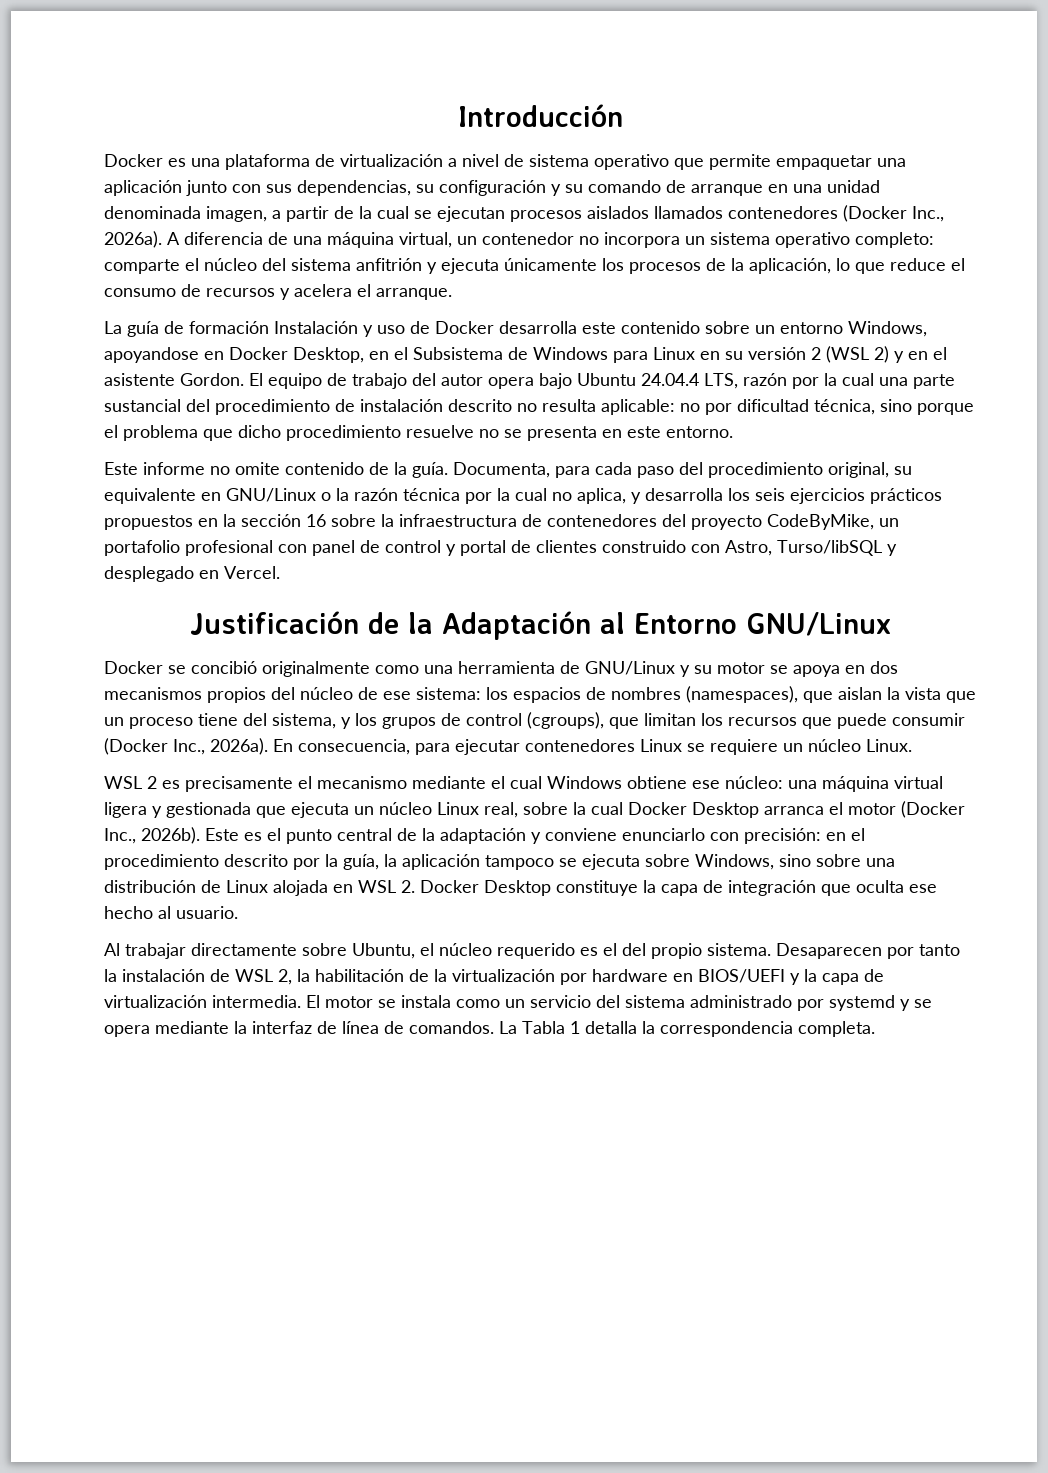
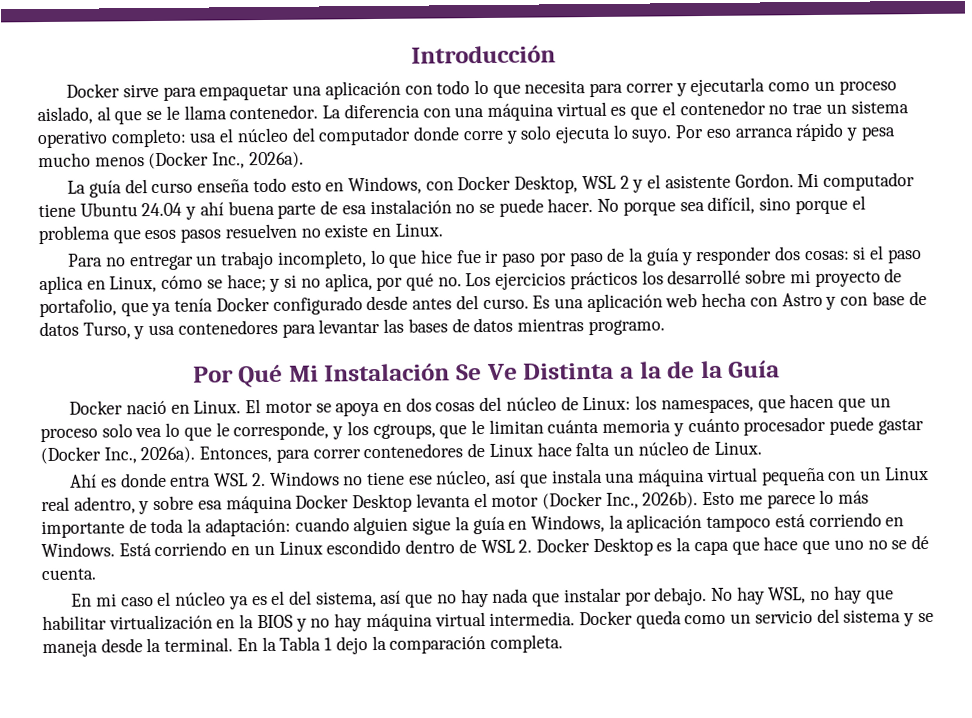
- Docker es una plataforma de virtualización a nivel de sistema operativo que permite empaquetar una aplicación junto con sus dependencias, su configuración y su comando de arranque en una unidad denominada imagen, a partir de la cual se ejecutan procesos aislados llamados contenedores (Docker Inc., 2026a). A diferencia de una máquina virtual, un contenedor no incorpora un sistema operativo completo: comparte el núcleo del sistema anfitrión y ejecuta únicamente los procesos de la aplicación, lo que reduce el consumo de recursos y acelera el arranque.
- La guía de formación Instalación y uso de Docker desarrolla este contenido sobre un entorno Windows, apoyandose en Docker Desktop, en el Subsistema de Windows para Linux en su versión 2 (WSL 2) y en el asistente Gordon. El equipo de trabajo del autor opera bajo Ubuntu 24.04.4 LTS, razón por la cual una parte sustancial del procedimiento de instalación descrito no resulta aplicable: no por dificultad técnica, sino porque el problema que dicho procedimiento resuelve no se presenta en este entorno.
- Este informe no omite contenido de la guía. Documenta, para cada paso del procedimiento original, su equivalente en GNU/Linux o la razón técnica por la cual no aplica, y desarrolla los seis ejercicios prácticos propuestos en la sección 16 sobre la infraestructura de contenedores del proyecto CodeByMike, un portafolio profesional con panel de control y portal de clientes construido con Astro, Turso/libSQL y desplegado en Vercel.
- Justificación de la Adaptación al Entorno GNU/Linux
- Docker se concibió originalmente como una herramienta de GNU/Linux y su motor se apoya en dos mecanismos propios del núcleo de ese sistema: los espacios de nombres (namespaces), que aislan la vista que un proceso tiene del sistema, y los grupos de control (cgroups), que limitan los recursos que puede consumir (Docker Inc., 2026a). En consecuencia, para ejecutar contenedores Linux se requiere un núcleo Linux.
- WSL 2 es precisamente el mecanismo mediante el cual Windows obtiene ese núcleo: una máquina virtual ligera y gestionada que ejecuta un núcleo Linux real, sobre la cual Docker Desktop arranca el motor (Docker Inc., 2026b).
+ Docker sirve para empaquetar una aplicación con todo lo que necesita para correr y ejecutarla como un proceso aislado, al que se le llama contenedor. La diferencia con una máquina virtual es que el contenedor no trae un sistema operativo completo: usa el núcleo del computador donde corre y solo ejecuta lo suyo. Por eso arranca rápido y pesa mucho menos (Docker Inc., 2026a).
+ La guía del curso enseña todo esto en Windows, con Docker Desktop, WSL 2 y el asistente Gordon. Mi computador tiene Ubuntu 24.04 y ahí buena parte de esa instalación no se puede hacer. No porque sea difícil, sino porque el problema que esos pasos resuelven no existe en Linux.
+ Para no entregar un trabajo incompleto, lo que hice fue ir paso por paso de la guía y responder dos cosas: si el paso aplica en Linux, cómo se hace; y si no aplica, por qué no. Los ejercicios prácticos los desarrollé sobre mi proyecto de portafolio, que ya tenía Docker configurado desde antes del curso. Es una aplicación web hecha con Astro y con base de datos Turso, y usa contenedores para levantar las bases de datos mientras programo.
+ Por Qué Mi Instalación Se Ve Distinta a la de la Guía
+ Docker nació en Linux. El motor se apoya en dos cosas del núcleo de Linux: los namespaces, que hacen que un proceso solo vea lo que le corresponde, y los cgroups, que le limitan cuánta memoria y cuánto procesador puede gastar (Docker Inc., 2026a). Entonces, para correr contenedores de Linux hace falta un núcleo de Linux.
+ Ahí es donde entra WSL 2. Windows no tiene ese núcleo, así que instala una máquina virtual pequeña con un Linux real adentro, y sobre esa máquina Docker Desktop levanta el motor (Docker Inc., 2026b).
- Este es el punto central de la adaptación y conviene enunciarlo con precisión: en el procedimiento descrito por la guía, la aplicación tampoco se ejecuta sobre Windows, sino sobre una distribución de Linux alojada en WSL 2. Docker Desktop constituye la capa de integración que oculta ese hecho al usuario.
- Al trabajar directamente sobre Ubuntu, el núcleo requerido es el del propio sistema. Desaparecen por tanto la instalación de WSL 2, la habilitación de la virtualización por hardware en BIOS/UEFI y la capa de virtualización intermedia. El motor se instala como un servicio del sistema administrado por systemd y se opera mediante la interfaz de línea de comandos. La Tabla 1 detalla la correspondencia completa.
+ Esto me parece lo más importante de toda la adaptación: cuando alguien sigue la guía en Windows, la aplicación tampoco está corriendo en Windows. Está corriendo en un Linux escondido dentro de WSL 2. Docker Desktop es la capa que hace que uno no se dé cuenta.
+ En mi caso el núcleo ya es el del sistema, así que no hay nada que instalar por debajo. No hay WSL, no hay que habilitar virtualización en la BIOS y no hay máquina virtual intermedia. Docker queda como un servicio del sistema y se maneja desde la terminal. En la Tabla 1 dejo la comparación completa.

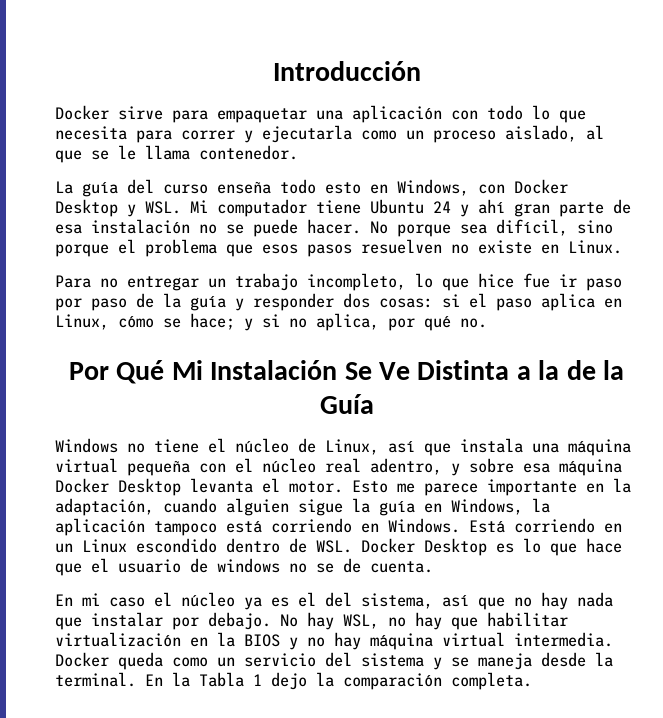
- La diferencia con una máquina virtual es que el contenedor no trae un sistema operativo completo: usa el núcleo del computador donde corre y solo ejecuta lo suyo. Por eso arranca rápido y pesa mucho menos (Docker Inc., 2026a).
- La guía del curso enseña todo esto en Windows, con Docker Desktop, WSL 2 y el asistente Gordon. Mi computador tiene Ubuntu 24.04 y ahí buena parte de esa instalación no se puede hacer.
+ La guía del curso enseña todo esto en Windows, con Docker Desktop y WSL. Mi computador tiene Ubuntu 24 y ahí gran parte de esa instalación no se puede hacer.
- Para no entregar un trabajo incompleto, lo que hice fue ir paso por paso de la guía y responder dos cosas: si el paso aplica en Linux, cómo se hace; y si no aplica, por qué no. Los ejercicios prácticos los desarrollé sobre mi proyecto de portafolio, que ya tenía Docker configurado desde antes del curso. Es una aplicación web hecha con Astro y con base de datos Turso, y usa contenedores para levantar las bases de datos mientras programo.
+ Para no entregar un trabajo incompleto, lo que hice fue ir paso por paso de la guía y responder dos cosas: si el paso aplica en Linux, cómo se hace; y si no aplica, por qué no.
- Docker nació en Linux. El motor se apoya en dos cosas del núcleo de Linux: los namespaces, que hacen que un proceso solo vea lo que le corresponde, y los cgroups, que le limitan cuánta memoria y cuánto procesador puede gastar (Docker Inc., 2026a). Entonces, para correr contenedores de Linux hace falta un núcleo de Linux.
- Ahí es donde entra WSL 2. Windows no tiene ese núcleo, así que instala una máquina virtual pequeña con un Linux real adentro, y sobre esa máquina Docker Desktop levanta el motor (Docker Inc., 2026b). Esto me parece lo más importante de toda la adaptación: cuando alguien sigue la guía en Windows, la aplicación tampoco está corriendo en Windows.
+ Windows no tiene el núcleo de Linux, así que instala una máquina virtual pequeña con el núcleo real adentro, y sobre esa máquina Docker Desktop levanta el motor. Esto me parece importante en la adaptación, cuando alguien sigue la guía en Windows, la aplicación tampoco está corriendo en Windows.
- Está corriendo en un Linux escondido dentro de WSL 2. Docker Desktop es la capa que hace que uno no se dé cuenta.
+ Está corriendo en un Linux escondido dentro de WSL. Docker Desktop es lo que hace que el usuario de windows no se de cuenta.

